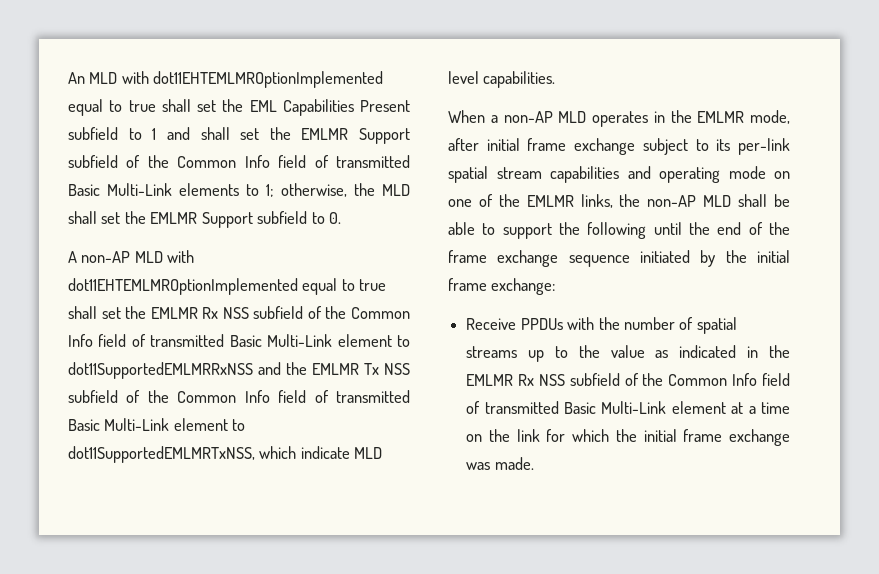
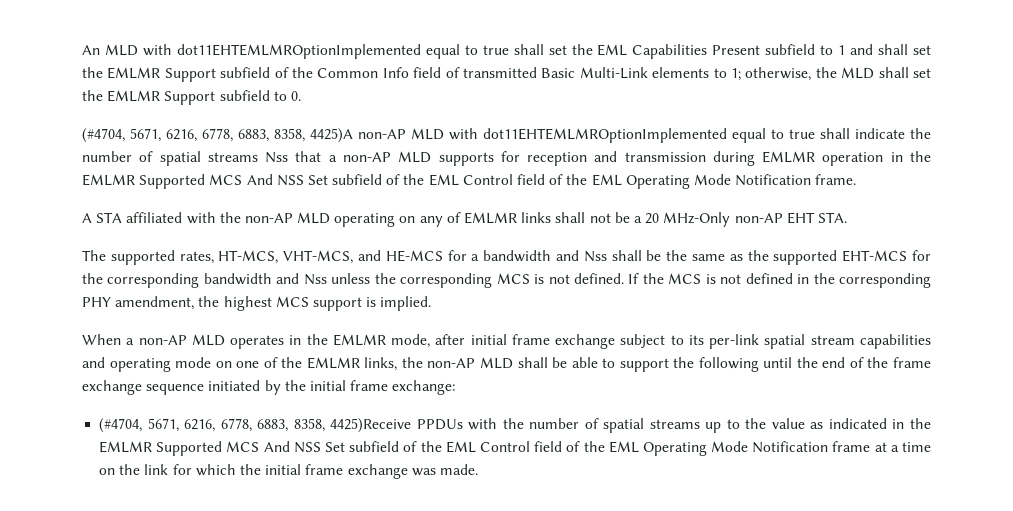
- A non-AP MLD with dot11EHTEMLMROptionImplemented equal to true shall set the EMLMR Rx NSS subfield of the Common Info field of transmitted Basic Multi-Link element to dot11SupportedEMLMRRxNSS and the EMLMR Tx NSS subfield of the Common Info field of transmitted Basic Multi-Link element to dot11SupportedEMLMRTxNSS, which indicate MLD level capabilities.
+ (#4704, 5671, 6216, 6778, 6883, 8358, 4425)A non-AP MLD with dot11EHTEMLMROptionImplemented equal to true shall indicate the number of spatial streams Nss that a non-AP MLD supports for reception and transmission during EMLMR operation in the EMLMR Supported MCS And NSS Set subfield of the EML Control field of the EML Operating Mode Notification frame.
+ A STA affiliated with the non-AP MLD operating on any of EMLMR links shall not be a 20 MHz-Only non-AP EHT STA.
+ The supported rates, HT-MCS, VHT-MCS, and HE-MCS for a bandwidth and Nss shall be the same as the supported EHT-MCS for the corresponding bandwidth and Nss unless the corresponding MCS is not defined. If the MCS is not defined in the corresponding PHY amendment, the highest MCS support is implied.
- Receive PPDUs with the number of spatial streams up to the value as indicated in the EMLMR Rx NSS subfield of the Common Info field of transmitted Basic Multi-Link element at a time on the link for which the initial frame exchange was made.
+ (#4704, 5671, 6216, 6778, 6883, 8358, 4425)Receive PPDUs with the number of spatial streams up to the value as indicated in the EMLMR Supported MCS And NSS Set subfield of the EML Control field of the EML Operating Mode Notification frame at a time on the link for which the initial frame exchange was made.

